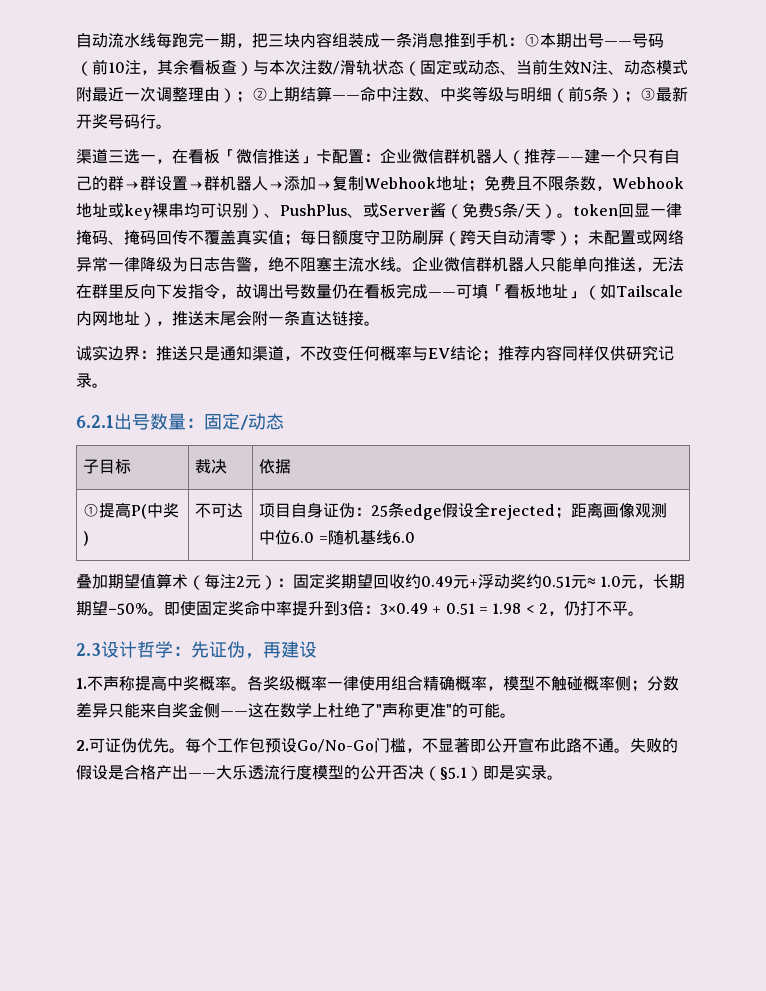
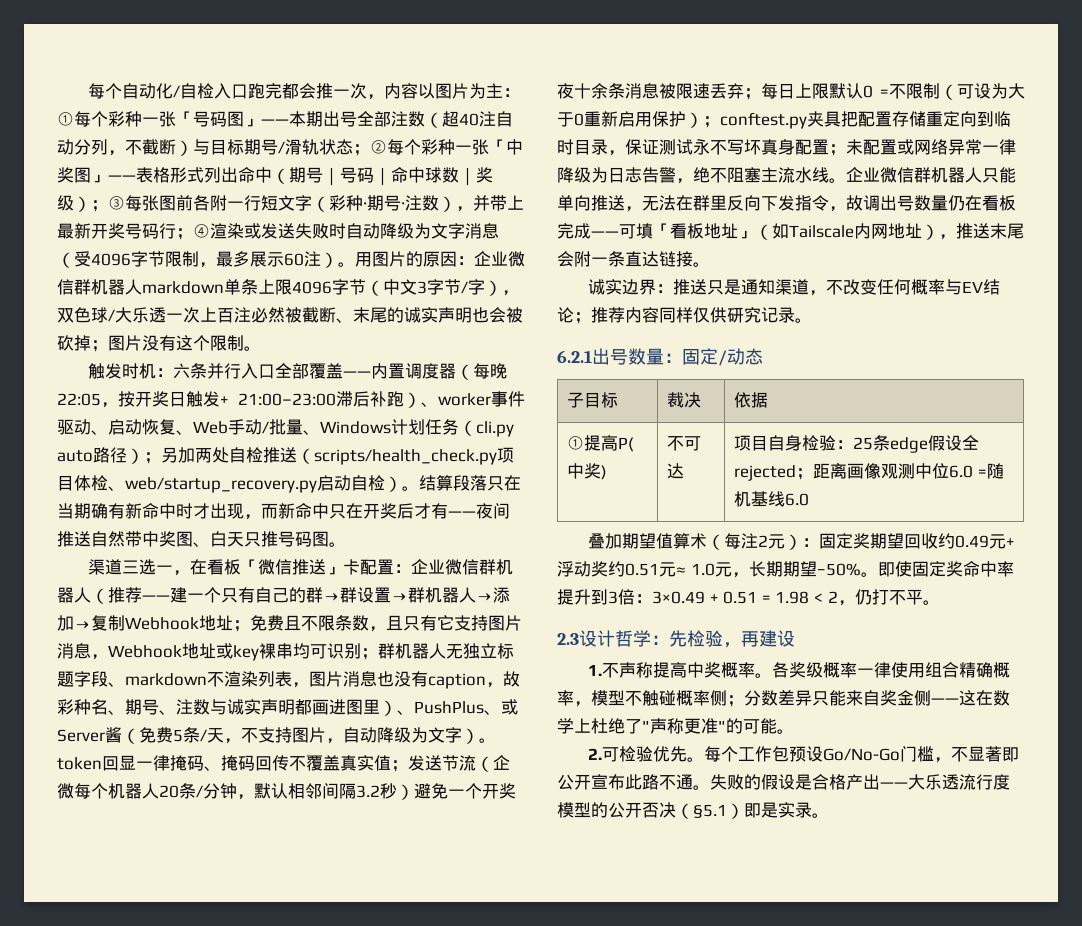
- 自动流水线每跑完一期，把三块内容组装成一条消息推到手机：①本期出号——号码（前10注，其余看板查）与本次注数/滑轨状态（固定或动态、当前生效N注、动态模式附最近一次调整理由）；②上期结算——命中注数、中奖等级与明细（前5条）；③最新开奖号码行。
+ 每个自动化/自检入口跑完都会推一次，内容以图片为主：①每个彩种一张「号码图」——本期出号全部注数（超40注自动分列，不截断）与目标期号/滑轨状态；②每个彩种一张「中奖图」——表格形式列出命中（期号｜号码｜命中球数｜奖级）；③每张图前各附一行短文字（彩种·期号·注数），并带上最新开奖号码行；④渲染或发送失败时自动降级为文字消息（受4096字节限制，最多展示60注）。用图片的原因：企业微信群机器人markdown单条上限4096字节（中文3字节/字），双色球/大乐透一次上百注必然被截断、末尾的诚实声明也会被砍掉；图片没有这个限制。
+ 触发时机：六条并行入口全部覆盖——内置调度器（每晚22:05，按开奖日触发+ 21:00–23:00滞后补跑）、worker事件驱动、启动恢复、Web手动/批量、Windows计划任务（cli.py auto路径）；另加两处自检推送（scripts/health_check.py项目体检、web/startup_recovery.py启动自检）。结算段落只在当期确有新命中时才出现，而新命中只在开奖后才有——夜间推送自然带中奖图、白天只推号码图。
- 免费且不限条数，Webhook地址或key裸串均可识别）、PushPlus、或Server酱（免费5条/天）。token回显一律掩码、掩码回传不覆盖真实值；
+ 免费且不限条数，且只有它支持图片消息，Webhook地址或key裸串均可识别；群机器人无独立标题字段、markdown不渲染列表，图片消息也没有caption，故彩种名、期号、注数与诚实声明都画进图里）、PushPlus、或Server酱（免费5条/天，不支持图片，自动降级为文字）。token回显一律掩码、掩码回传不覆盖真实值；
- 每日额度守卫防刷屏（跨天自动清零）；
+ 发送节流（企微每个机器人20条/分钟，默认相邻间隔3.2秒）避免一个开奖夜十余条消息被限速丢弃；每日上限默认0 =不限制（可设为大于0重新启用保护）；conftest.py夹具把配置存储重定向到临时目录，保证测试永不写坏真身配置；
- ①提高P(中奖) | 不可达 | 项目自身证伪：25条edge假设全rejected；距离画像观测中位6.0 =随机基线6.0
+ ①提高P(中奖) | 不可达 | 项目自身检验：25条edge假设全rejected；距离画像观测中位6.0 =随机基线6.0
- 2.3设计哲学：先证伪，再建设
+ 2.3设计哲学：先检验，再建设
- 2.可证伪优先。
+ 2.可检验优先。

